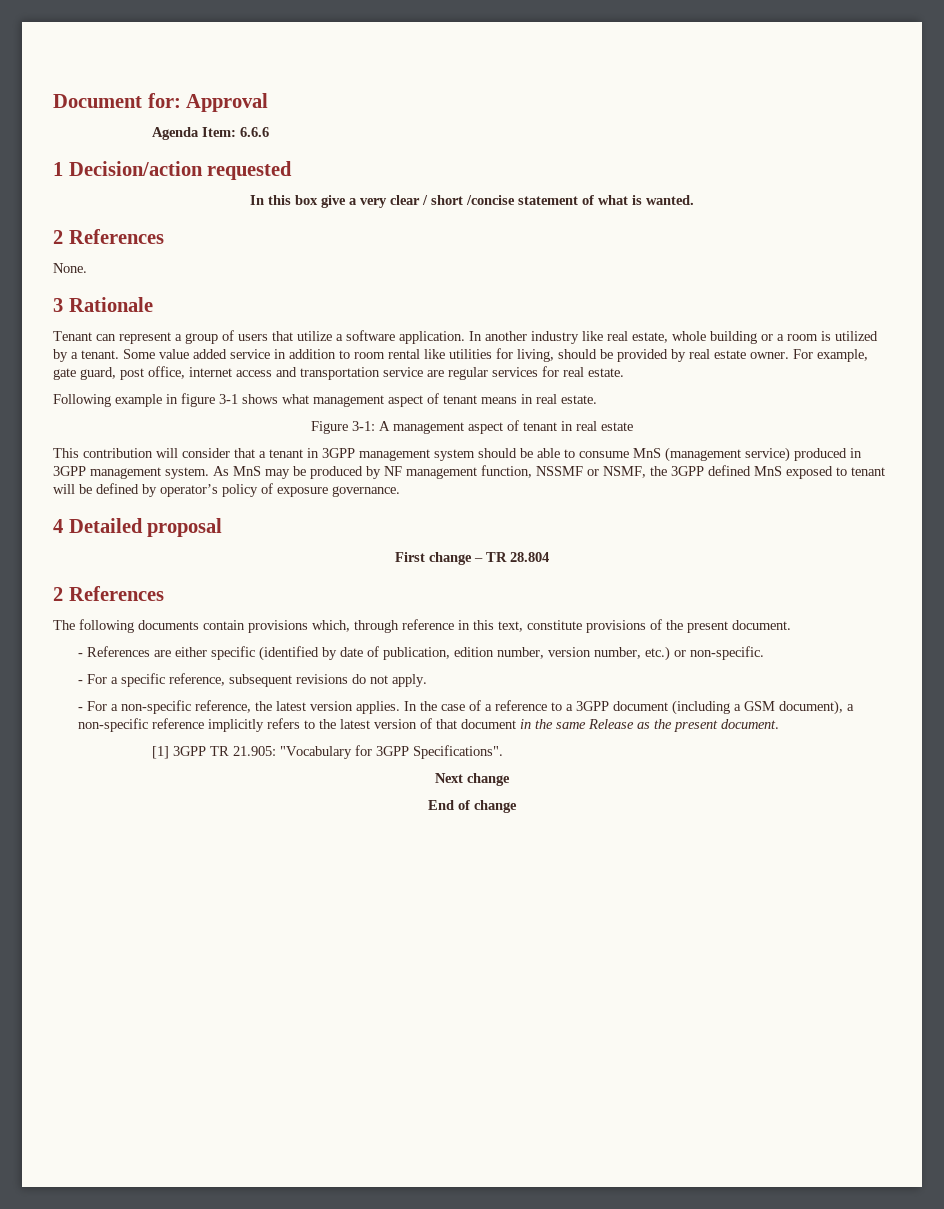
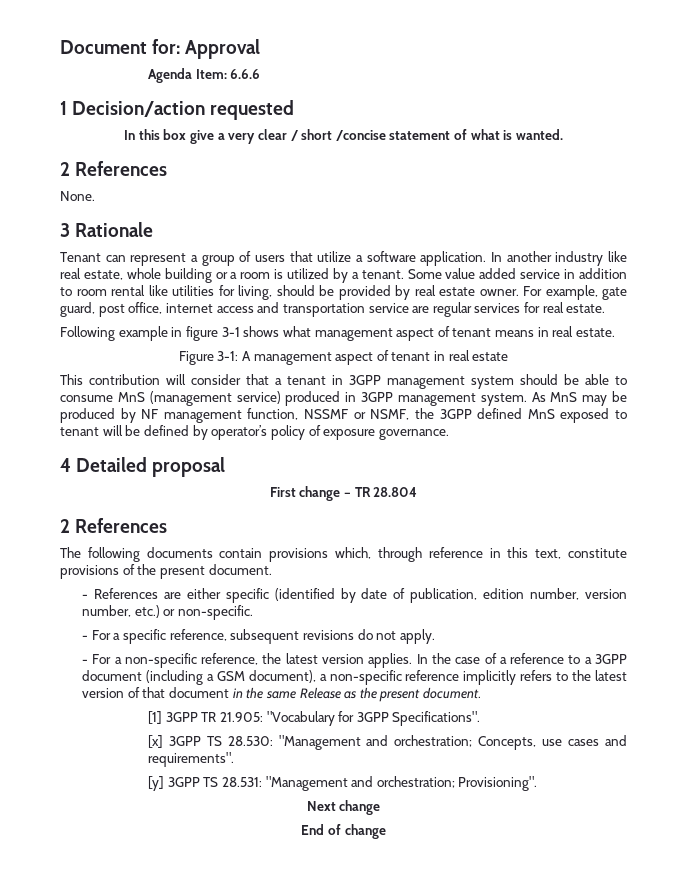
+ [x] 3GPP TS 28.530: "Management and orchestration; Concepts, use cases and requirements".
+ [y] 3GPP TS 28.531: "Management and orchestration; Provisioning".

